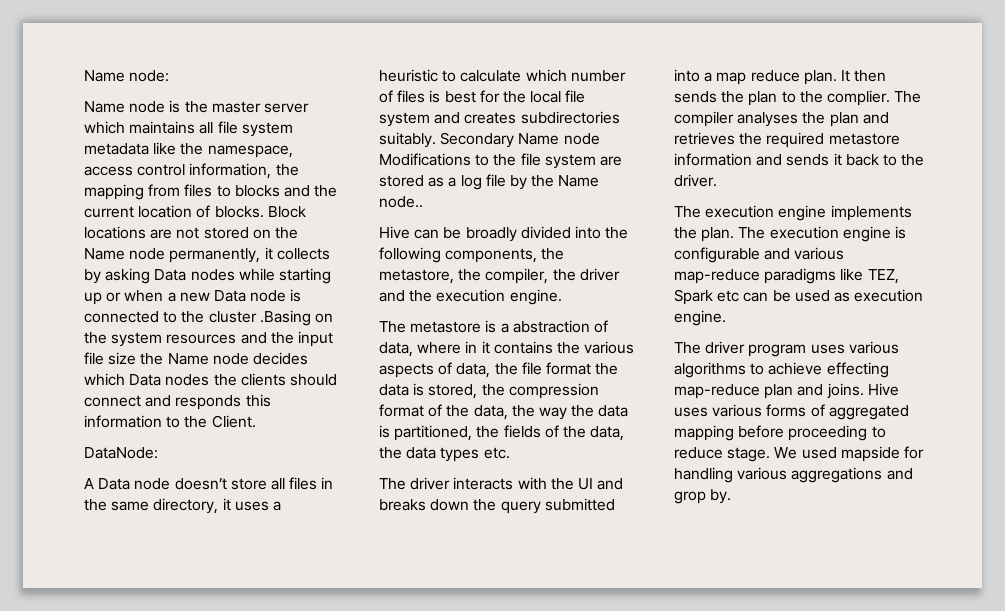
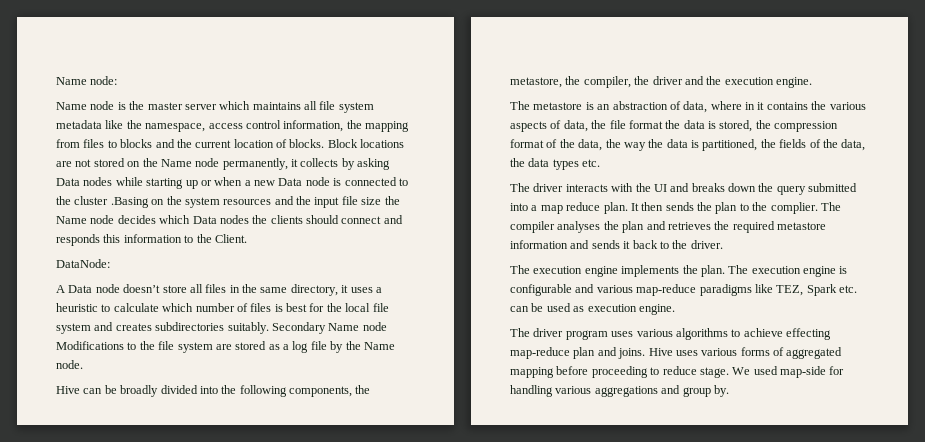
- Secondary Name node Modifications to the file system are stored as a log file by the Name node..
+ Secondary Name node Modifications to the file system are stored as a log file by the Name node.
- The metastore is a abstraction of data, where in it contains the various aspects of data, the file format the data is stored, the compression format of the data, the way the data is partitioned, the fields of the data, the data types etc.
+ The metastore is an abstraction of data, where in it contains the various aspects of data, the file format the data is stored, the compression format of the data, the way the data is partitioned, the fields of the data, the data types etc.
- The execution engine is configurable and various map-reduce paradigms like TEZ, Spark etc can be used as execution engine.
+ The execution engine is configurable and various map-reduce paradigms like TEZ, Spark etc. can be used as execution engine.
- We used mapside for handling various aggregations and grop by.
+ We used map-side for handling various aggregations and group by.

